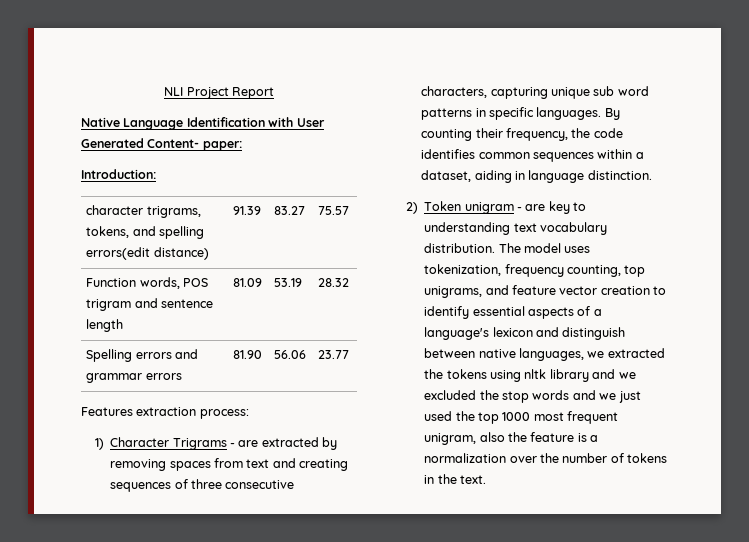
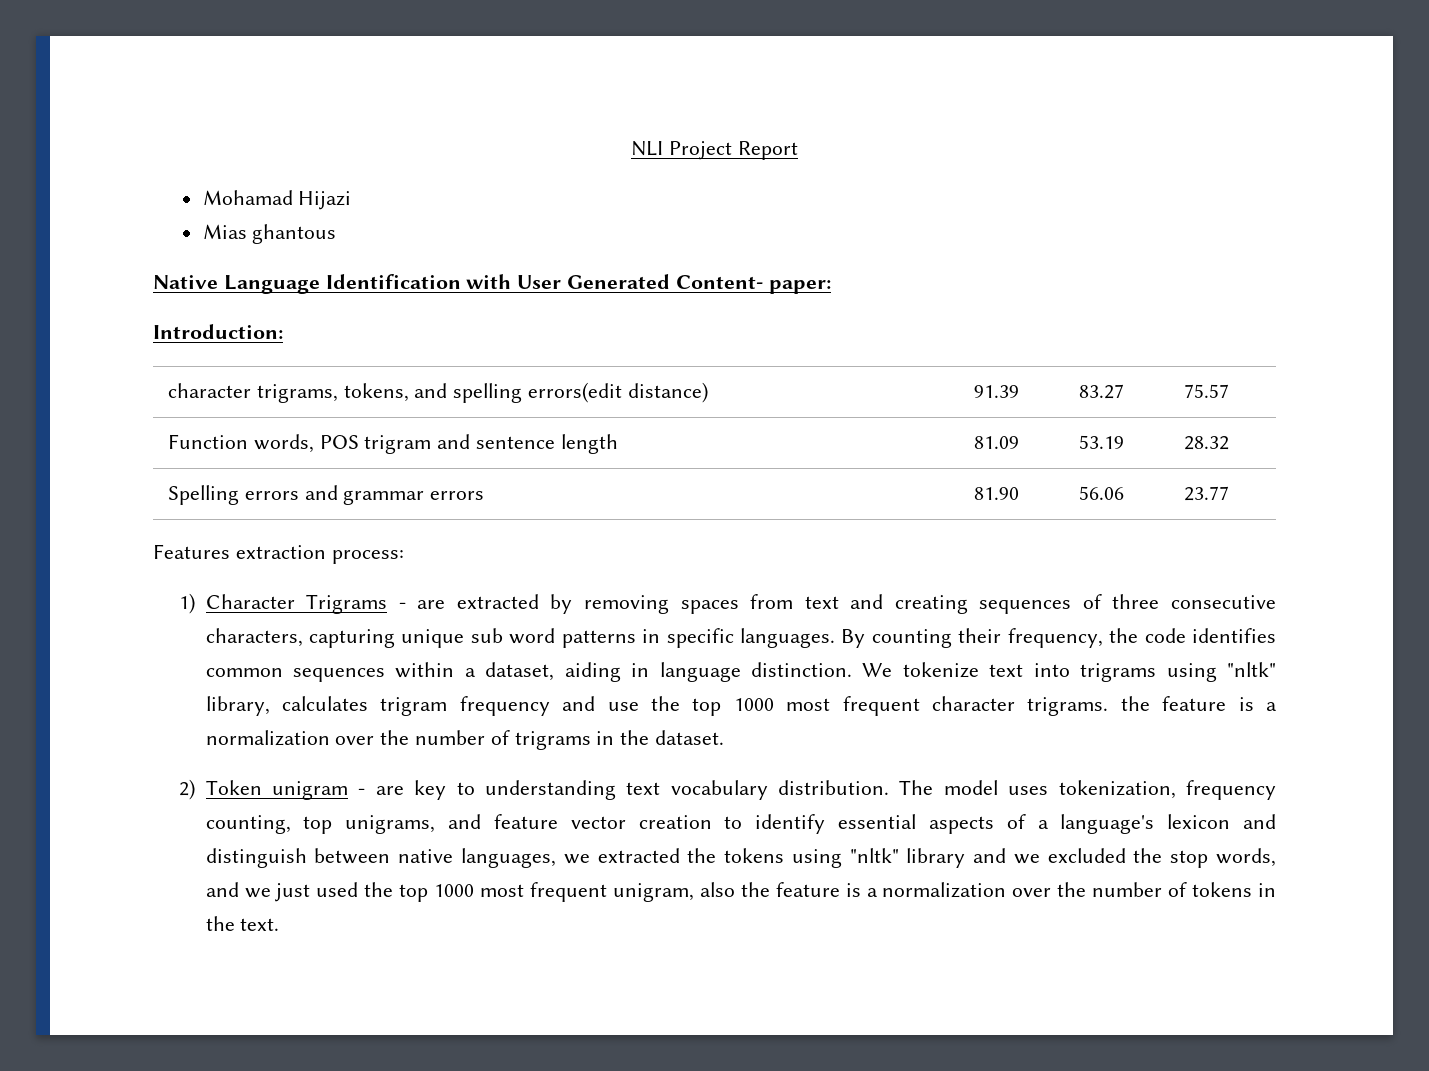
+ Mohamad Hijazi
+ Mias ghantous
+ We tokenize text into trigrams using "nltk" library, calculates trigram frequency and use the top 1000 most frequent character trigrams. the feature is a normalization over the number of trigrams in the dataset.
- The model uses tokenization, frequency counting, top unigrams, and feature vector creation to identify essential aspects of a language's lexicon and distinguish between native languages, we extracted the tokens using nltk library and we excluded the stop words and we just used the top 1000 most frequent unigram, also the feature is a normalization over the number of tokens in the text.
+ The model uses tokenization, frequency counting, top unigrams, and feature vector creation to identify essential aspects of a language's lexicon and distinguish between native languages, we extracted the tokens using "nltk" library and we excluded the stop words, and we just used the top 1000 most frequent unigram, also the feature is a normalization over the number of tokens in the text.

